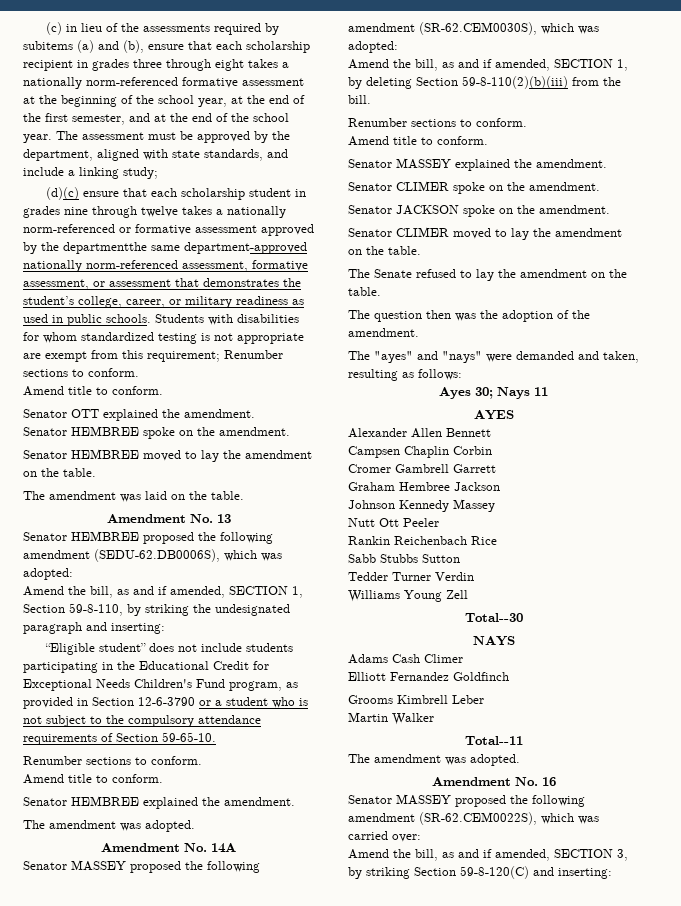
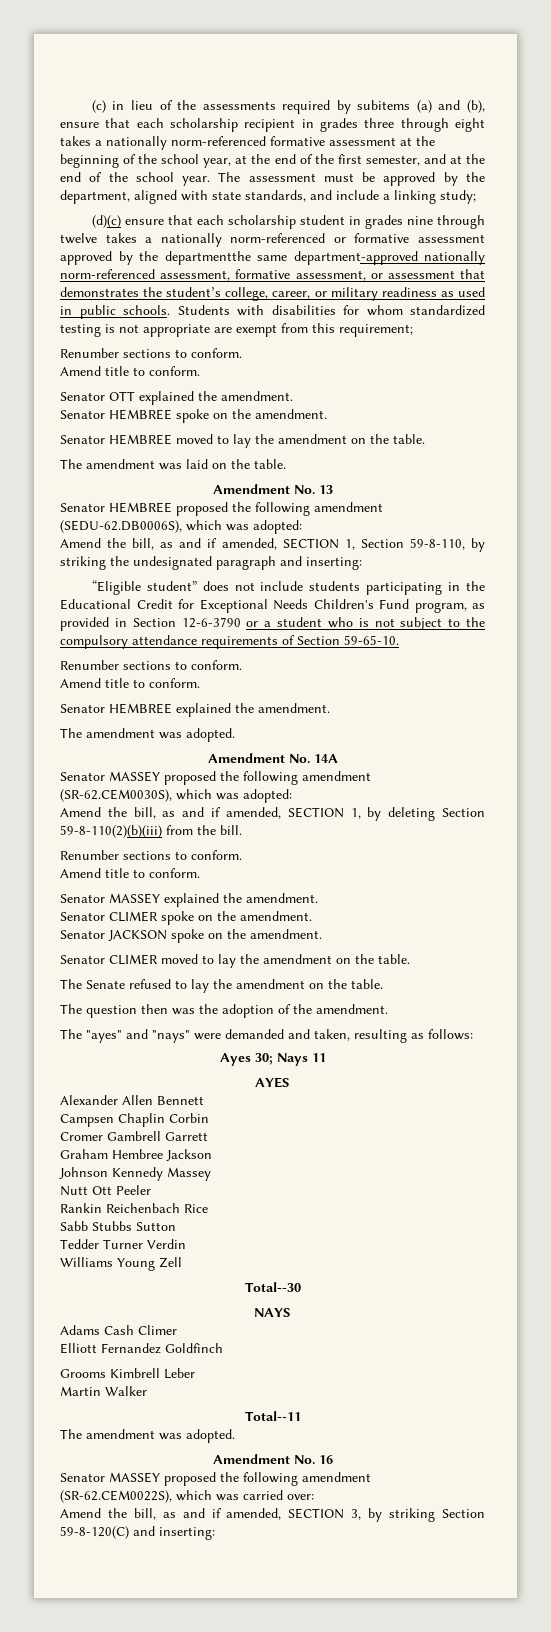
- Students with disabilities for whom standardized testing is not appropriate are exempt from this requirement; Renumber sections to conform.
+ Students with disabilities for whom standardized testing is not appropriate are exempt from this requirement;
+ Renumber sections to conform.

